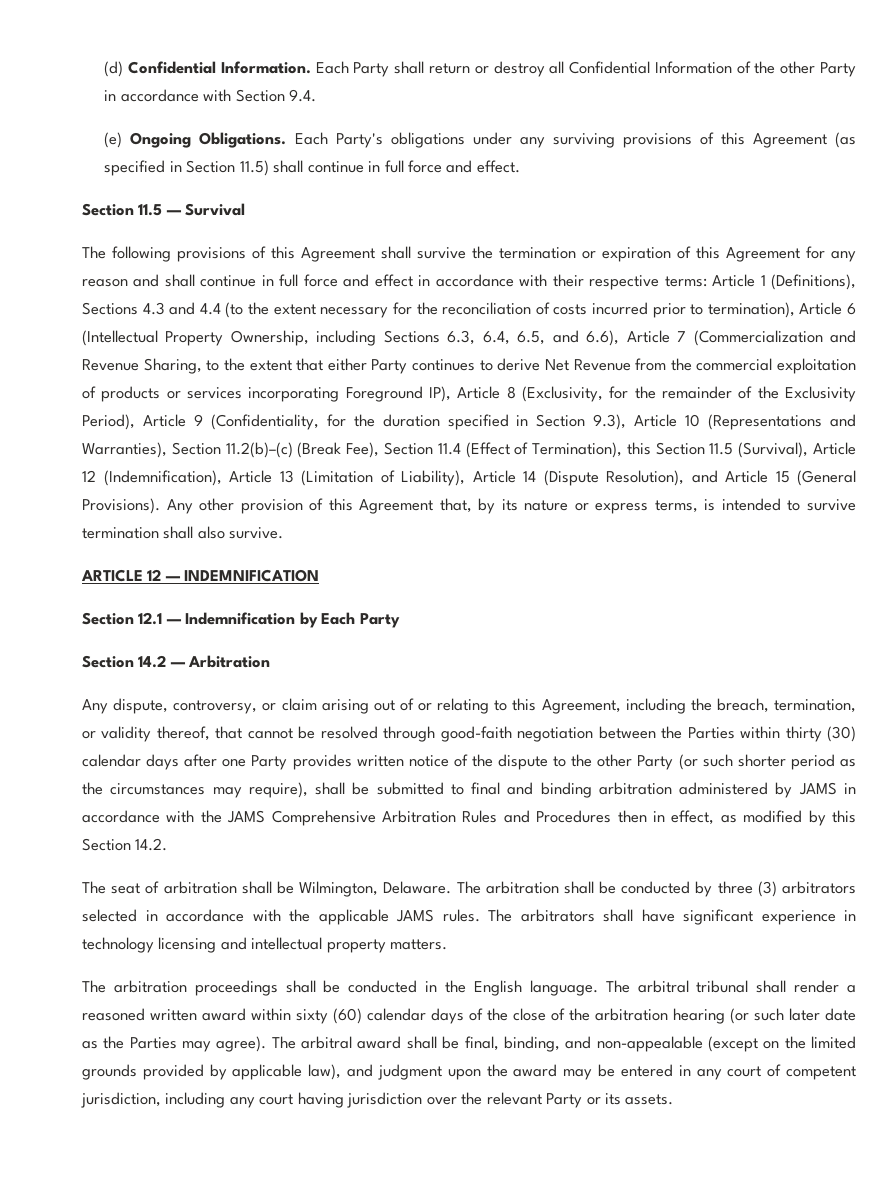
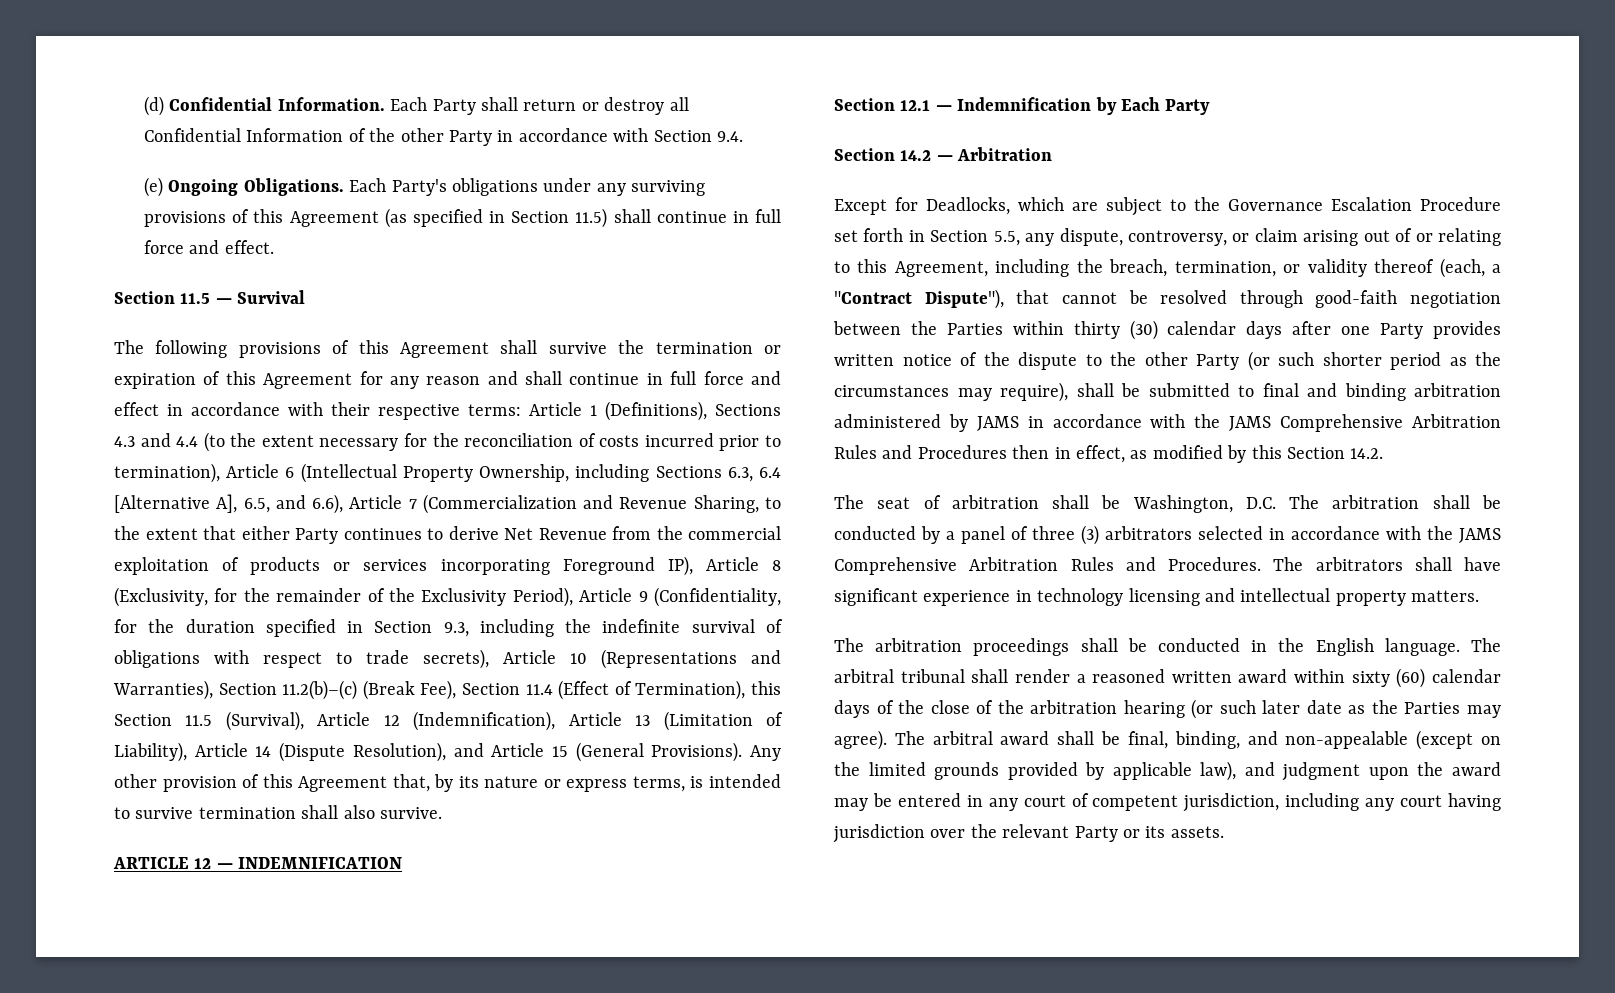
- Article 1 (Definitions), Sections 4.3 and 4.4 (to the extent necessary for the reconciliation of costs incurred prior to termination), Article 6 (Intellectual Property Ownership, including Sections 6.3, 6.4, 6.5, and 6.6), Article 7 (Commercialization and Revenue Sharing, to the extent that either Party continues to derive Net Revenue from the commercial exploitation of products or services incorporating Foreground IP), Article 8 (Exclusivity, for the remainder of the Exclusivity Period), Article 9 (Confidentiality, for the duration specified in Section 9.3), Article 10 (Representations and Warranties), Section 11.2(b)–(c) (Break Fee), Section 11.4 (Effect of Termination), this Section 11.5 (Survival), Article 12 (Indemnification), Article 13 (Limitation of Liability), Article 14 (Dispute Resolution), and Article 15 (General Provisions).
+ Article 1 (Definitions), Sections 4.3 and 4.4 (to the extent necessary for the reconciliation of costs incurred prior to termination), Article 6 (Intellectual Property Ownership, including Sections 6.3, 6.4 [Alternative A], 6.5, and 6.6), Article 7 (Commercialization and Revenue Sharing, to the extent that either Party continues to derive Net Revenue from the commercial exploitation of products or services incorporating Foreground IP), Article 8 (Exclusivity, for the remainder of the Exclusivity Period), Article 9 (Confidentiality, for the duration specified in Section 9.3, including the indefinite survival of obligations with respect to trade secrets), Article 10 (Representations and Warranties), Section 11.2(b)–(c) (Break Fee), Section 11.4 (Effect of Termination), this Section 11.5 (Survival), Article 12 (Indemnification), Article 13 (Limitation of Liability), Article 14 (Dispute Resolution), and Article 15 (General Provisions).
- Any dispute, controversy, or claim arising out of or relating to this Agreement, including the breach, termination, or validity thereof, that cannot be resolved through good-faith negotiation between the Parties within thirty (30) calendar days after one Party provides written notice of the dispute to the other Party (or such shorter period as the circumstances may require), shall be submitted to final and binding arbitration administered by JAMS in accordance with the JAMS Comprehensive Arbitration Rules and Procedures then in effect, as modified by this Section 14.2.
+ Except for Deadlocks, which are subject to the Governance Escalation Procedure set forth in Section 5.5, any dispute, controversy, or claim arising out of or relating to this Agreement, including the breach, termination, or validity thereof (each, a "Contract Dispute"), that cannot be resolved through good-faith negotiation between the Parties within thirty (30) calendar days after one Party provides written notice of the dispute to the other Party (or such shorter period as the circumstances may require), shall be submitted to final and binding arbitration administered by JAMS in accordance with the JAMS Comprehensive Arbitration Rules and Procedures then in effect, as modified by this Section 14.2.
- The seat of arbitration shall be Wilmington, Delaware. The arbitration shall be conducted by three (3) arbitrators selected in accordance with the applicable JAMS rules.
+ The seat of arbitration shall be Washington, D.C. The arbitration shall be conducted by a panel of three (3) arbitrators selected in accordance with the JAMS Comprehensive Arbitration Rules and Procedures.

